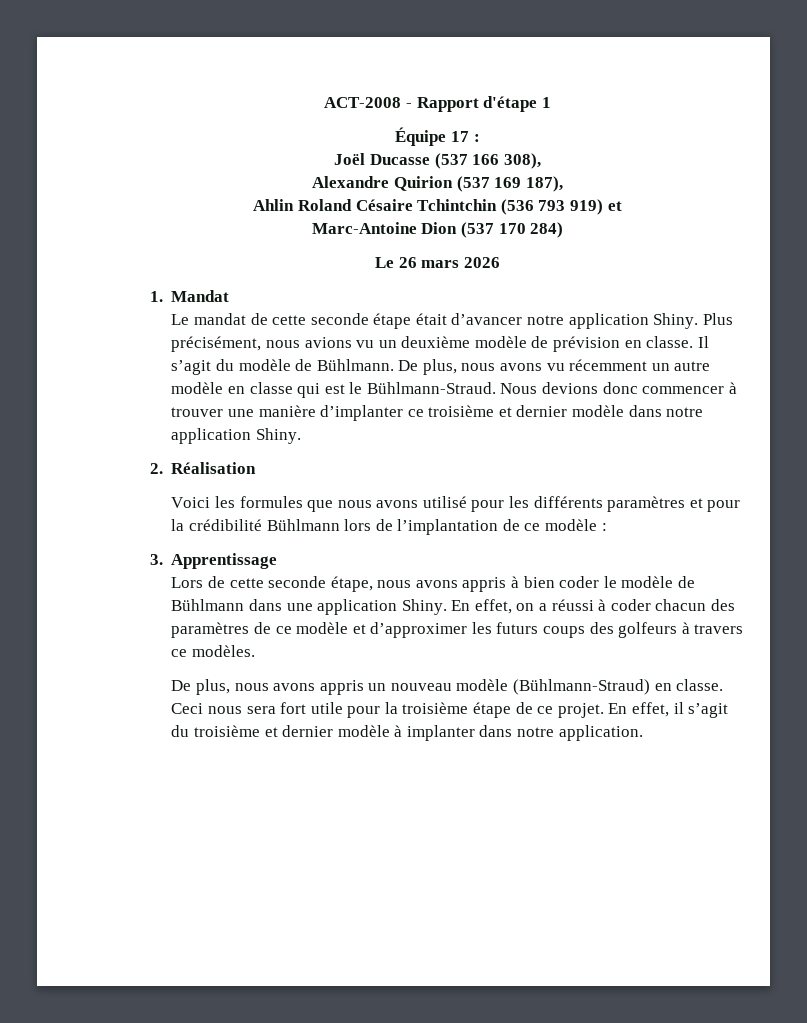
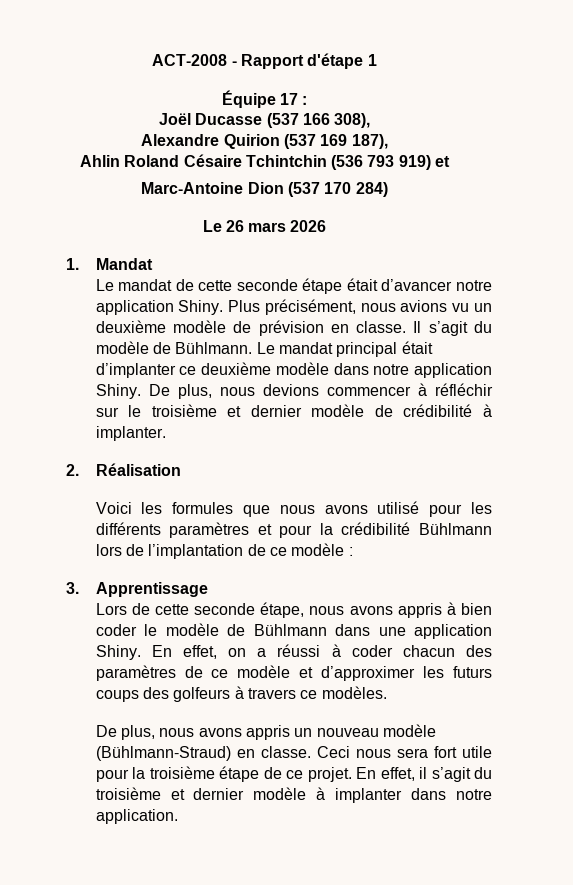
- De plus, nous avons vu récemment un autre modèle en classe qui est le Bühlmann-Straud. Nous devions donc commencer à trouver une manière d’implanter ce troisième et dernier modèle dans notre application Shiny.
+ Le mandat principal était d’implanter ce deuxième modèle dans notre application Shiny. De plus, nous devions commencer à réfléchir sur le troisième et dernier modèle de crédibilité à implanter.

